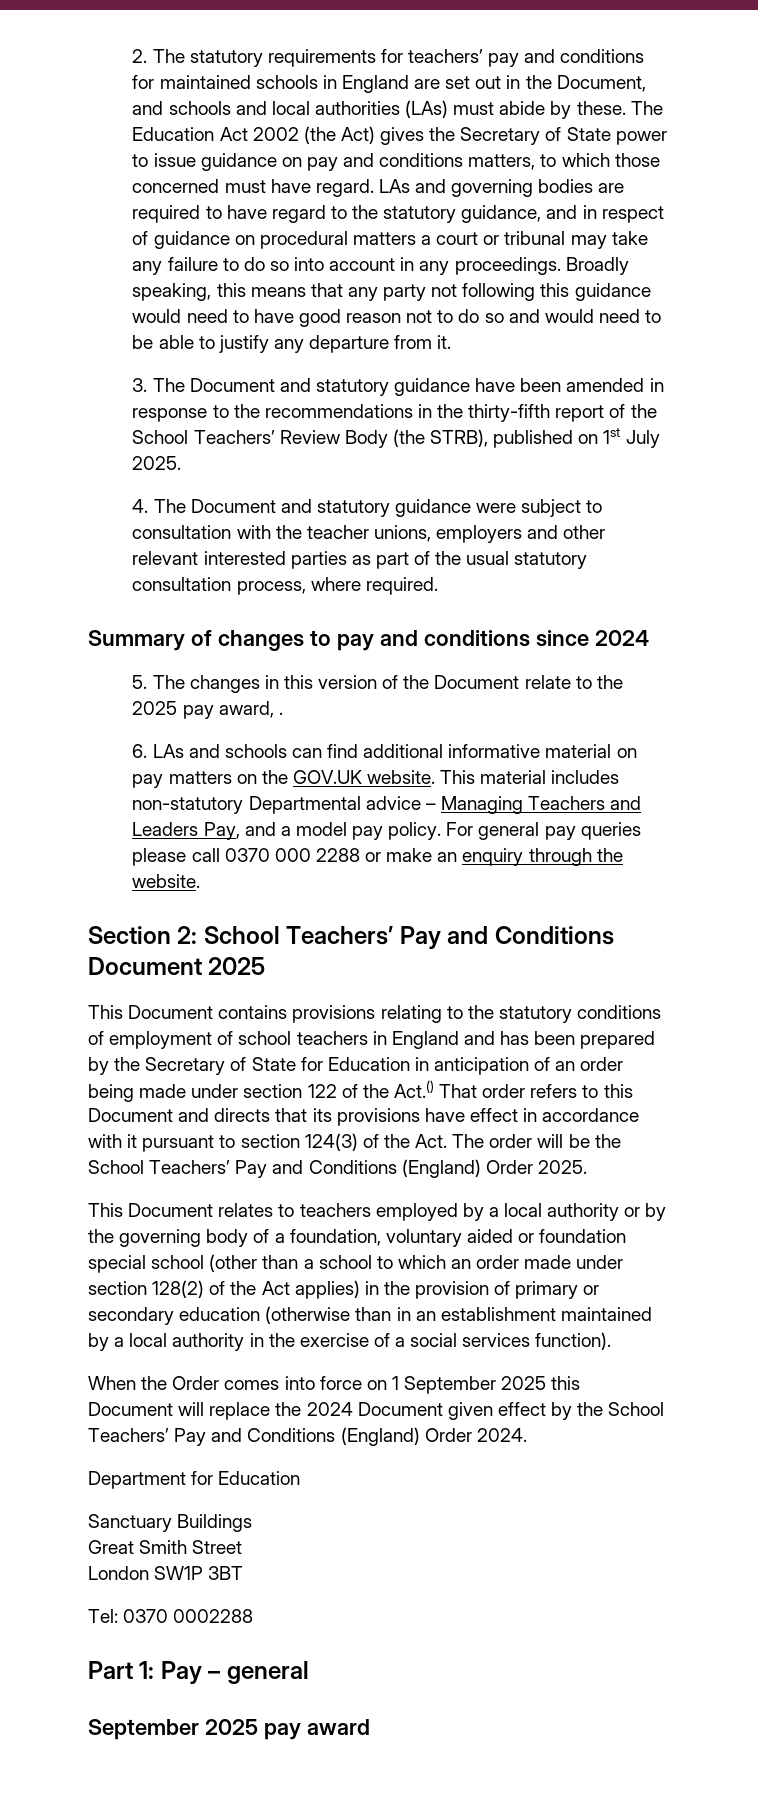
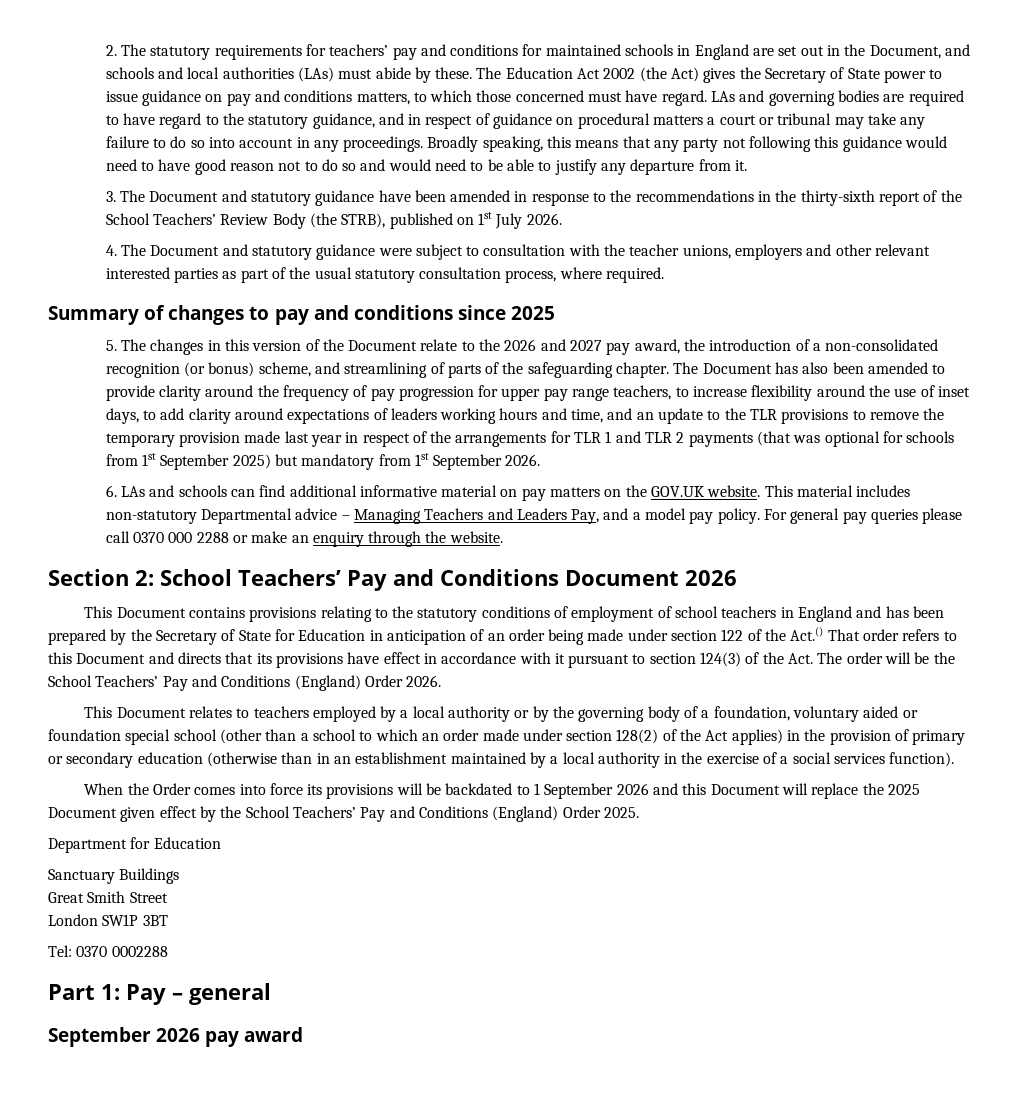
- 3. The Document and statutory guidance have been amended in response to the recommendations in the thirty-fifth report of the School Teachers’ Review Body (the STRB), published on 1st July 2025.
+ 3. The Document and statutory guidance have been amended in response to the recommendations in the thirty-sixth report of the School Teachers’ Review Body (the STRB), published on 1st July 2026.
- Summary of changes to pay and conditions since 2024
+ Summary of changes to pay and conditions since 2025
- 5. The changes in this version of the Document relate to the 2025 pay award, .
+ 5. The changes in this version of the Document relate to the 2026 and 2027 pay award, the introduction of a non-consolidated recognition (or bonus) scheme, and streamlining of parts of the safeguarding chapter. The Document has also been amended to provide clarity around the frequency of pay progression for upper pay range teachers, to increase flexibility around the use of inset days, to add clarity around expectations of leaders working hours and time, and an update to the TLR provisions to remove the temporary provision made last year in respect of the arrangements for TLR 1 and TLR 2 payments (that was optional for schools from 1st September 2025) but mandatory from 1st September 2026.
- Section 2: School Teachers’ Pay and Conditions Document 2025
+ Section 2: School Teachers’ Pay and Conditions Document 2026
- This Document contains provisions relating to the statutory conditions of employment of school teachers in England and has been prepared by the Secretary of State for Education in anticipation of an order being made under section 122 of the Act.() That order refers to this Document and directs that its provisions have effect in accordance with it pursuant to section 124(3) of the Act. The order will be the School Teachers’ Pay and Conditions (England) Order 2025.
+ This Document contains provisions relating to the statutory conditions of employment of school teachers in England and has been prepared by the Secretary of State for Education in anticipation of an order being made under section 122 of the Act.() That order refers to this Document and directs that its provisions have effect in accordance with it pursuant to section 124(3) of the Act. The order will be the School Teachers’ Pay and Conditions (England) Order 2026.
- When the Order comes into force on 1 September 2025 this Document will replace the 2024 Document given effect by the School Teachers’ Pay and Conditions (England) Order 2024.
+ When the Order comes into force its provisions will be backdated to 1 September 2026 and this Document will replace the 2025 Document given effect by the School Teachers’ Pay and Conditions (England) Order 2025.
- September 2025 pay award
+ September 2026 pay award

